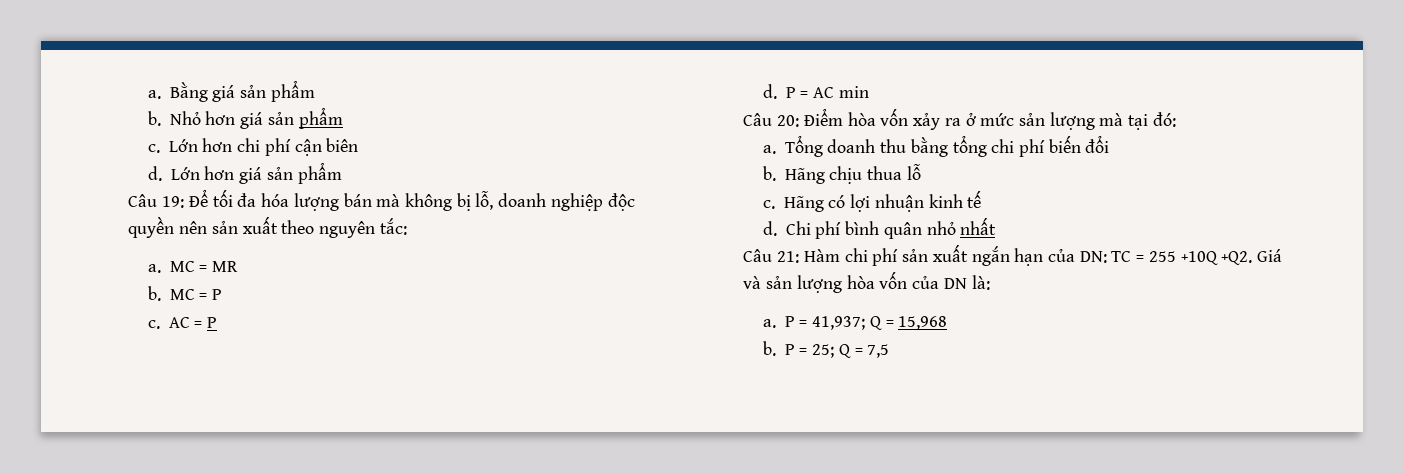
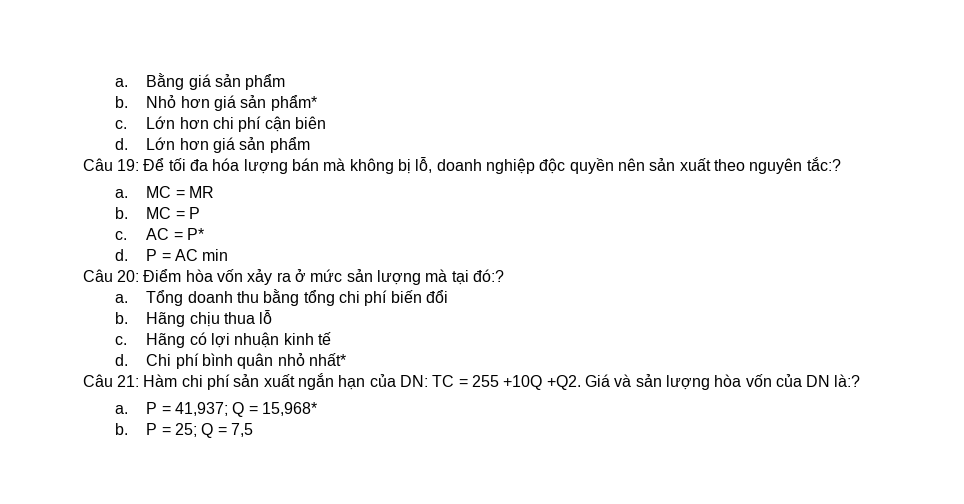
- Nhỏ hơn giá sản phẩm
+ Nhỏ hơn giá sản phẩm*
- Câu 19: Để tối đa hóa lượng bán mà không bị lỗ, doanh nghiệp độc quyền nên sản xuất theo nguyên tắc:
+ Câu 19: Để tối đa hóa lượng bán mà không bị lỗ, doanh nghiệp độc quyền nên sản xuất theo nguyên tắc:?
- AC = P
+ AC = P*
- Câu 20: Điểm hòa vốn xảy ra ở mức sản lượng mà tại đó:
+ Câu 20: Điểm hòa vốn xảy ra ở mức sản lượng mà tại đó:?
- Chi phí bình quân nhỏ nhất
+ Chi phí bình quân nhỏ nhất*
- Giá và sản lượng hòa vốn của DN là:
+ Giá và sản lượng hòa vốn của DN là:?
- P = 41,937; Q = 15,968
+ P = 41,937; Q = 15,968*

